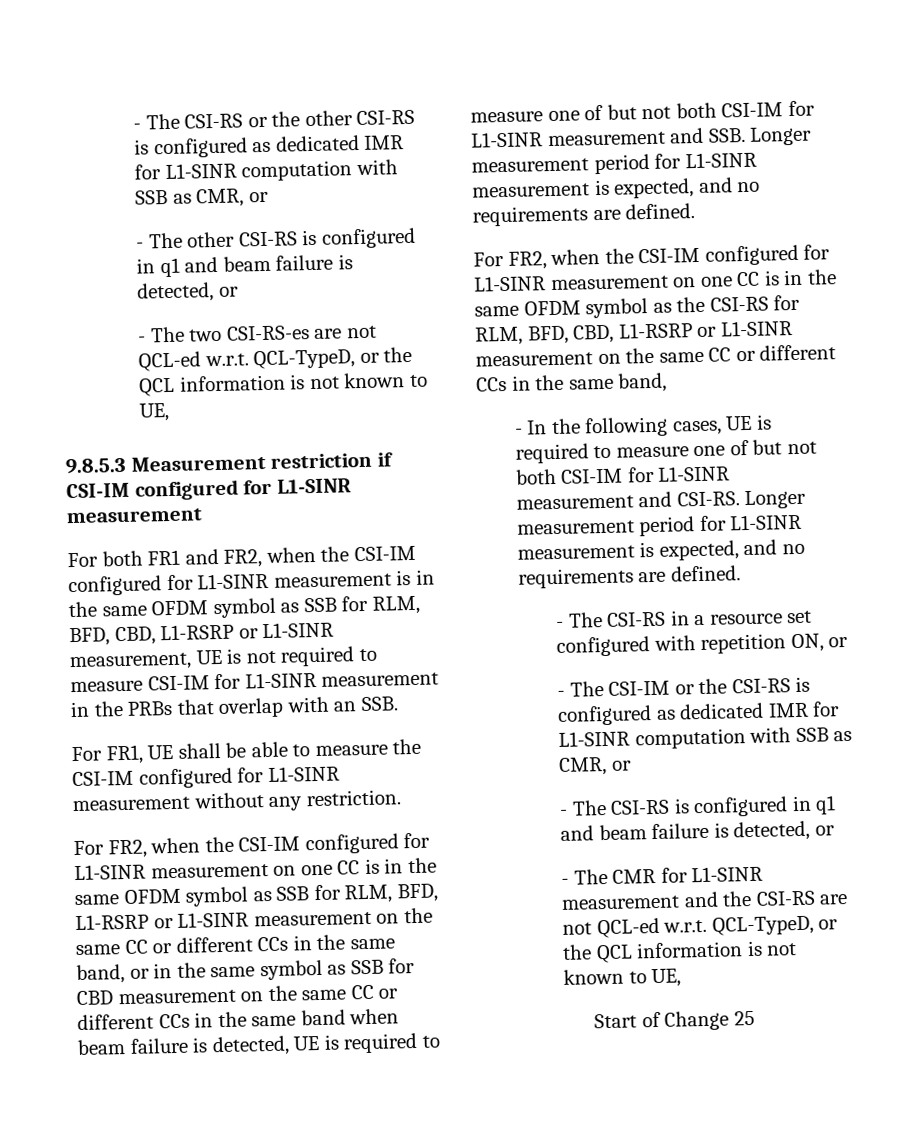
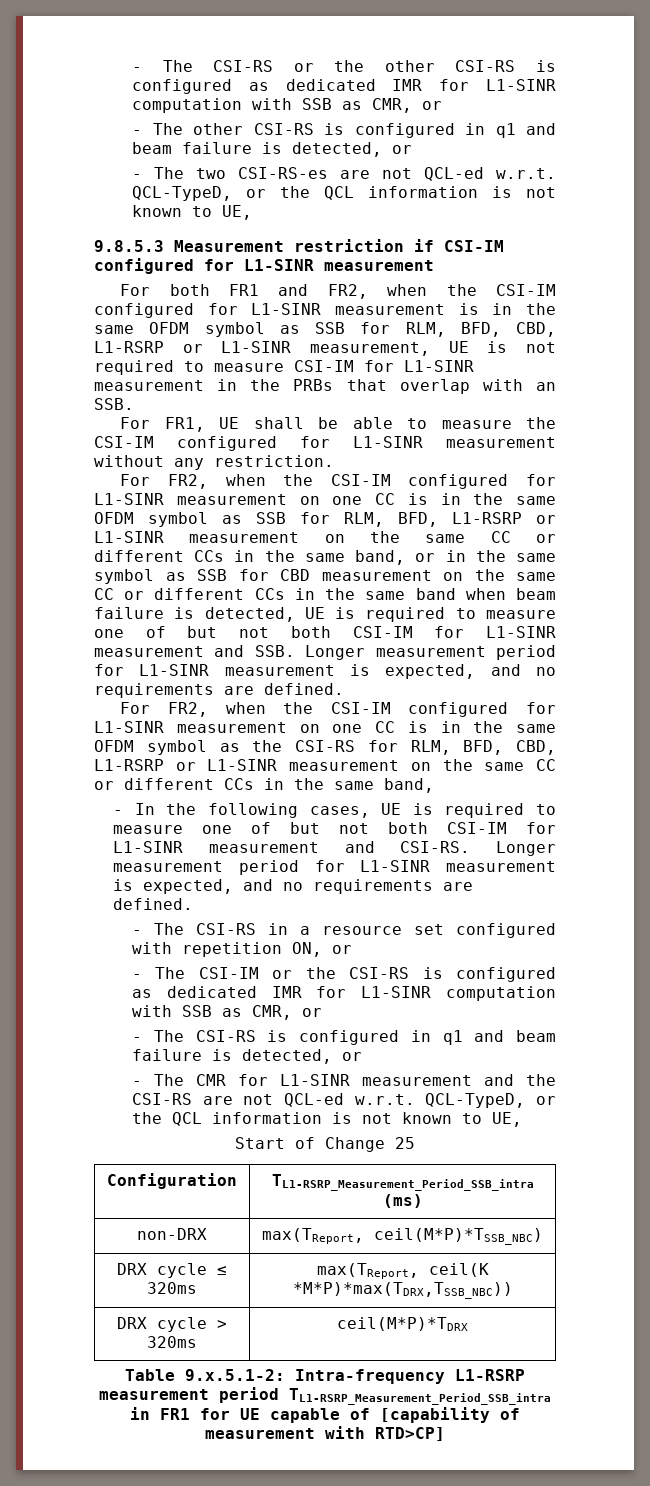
+ Configuration | TL1-RSRP_Measurement_Period_SSB_intra (ms)
+ non-DRX | max(TReport, ceil(M*P)*TSSB_NBC)
+ DRX cycle ≤ 320ms | max(TReport, ceil(K *M*P)*max(TDRX,TSSB_NBC))
+ DRX cycle > 320ms | ceil(M*P)*TDRX
+ Table 9.x.5.1-2: Intra-frequency L1-RSRP measurement period TL1-RSRP_Measurement_Period_SSB_intra in FR1 for UE capable of [capability of measurement with RTD>CP]

